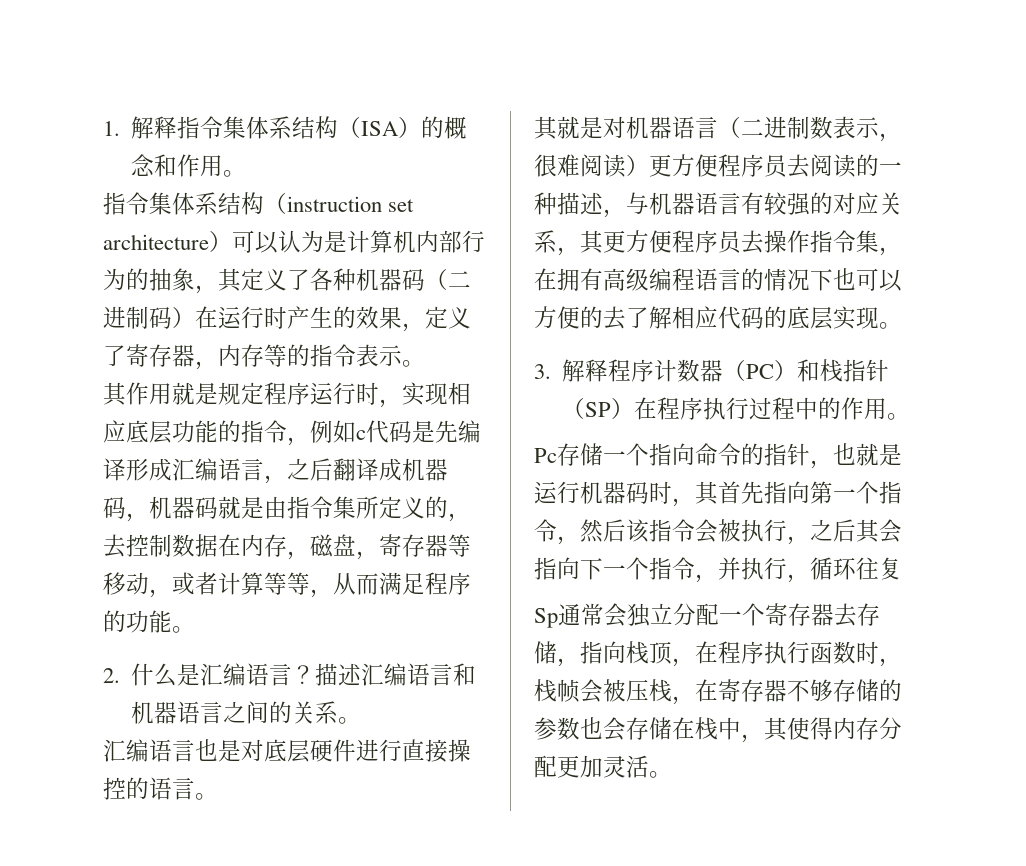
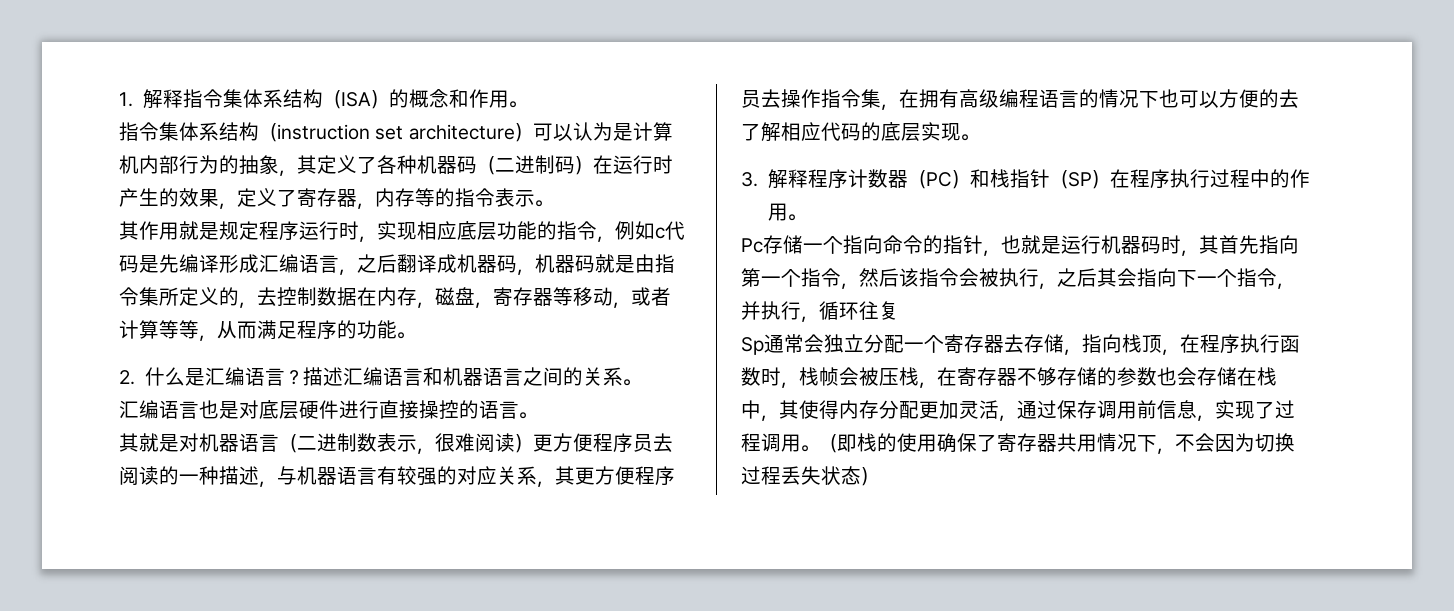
- Sp通常会独立分配一个寄存器去存储，指向栈顶，在程序执行函数时，栈帧会被压栈，在寄存器不够存储的参数也会存储在栈中，其使得内存分配更加灵活。
+ Sp通常会独立分配一个寄存器去存储，指向栈顶，在程序执行函数时，栈帧会被压栈，在寄存器不够存储的参数也会存储在栈中，其使得内存分配更加灵活，通过保存调用前信息，实现了过程调用。（即栈的使用确保了寄存器共用情况下，不会因为切换过程丢失状态）

